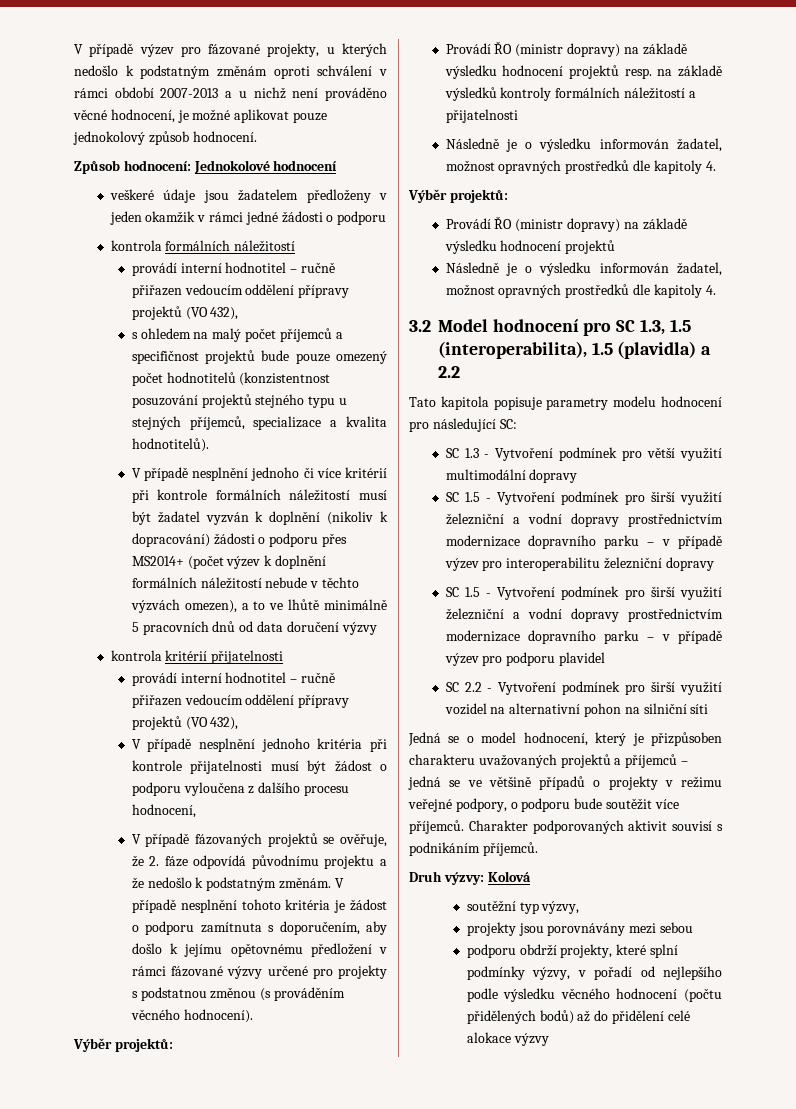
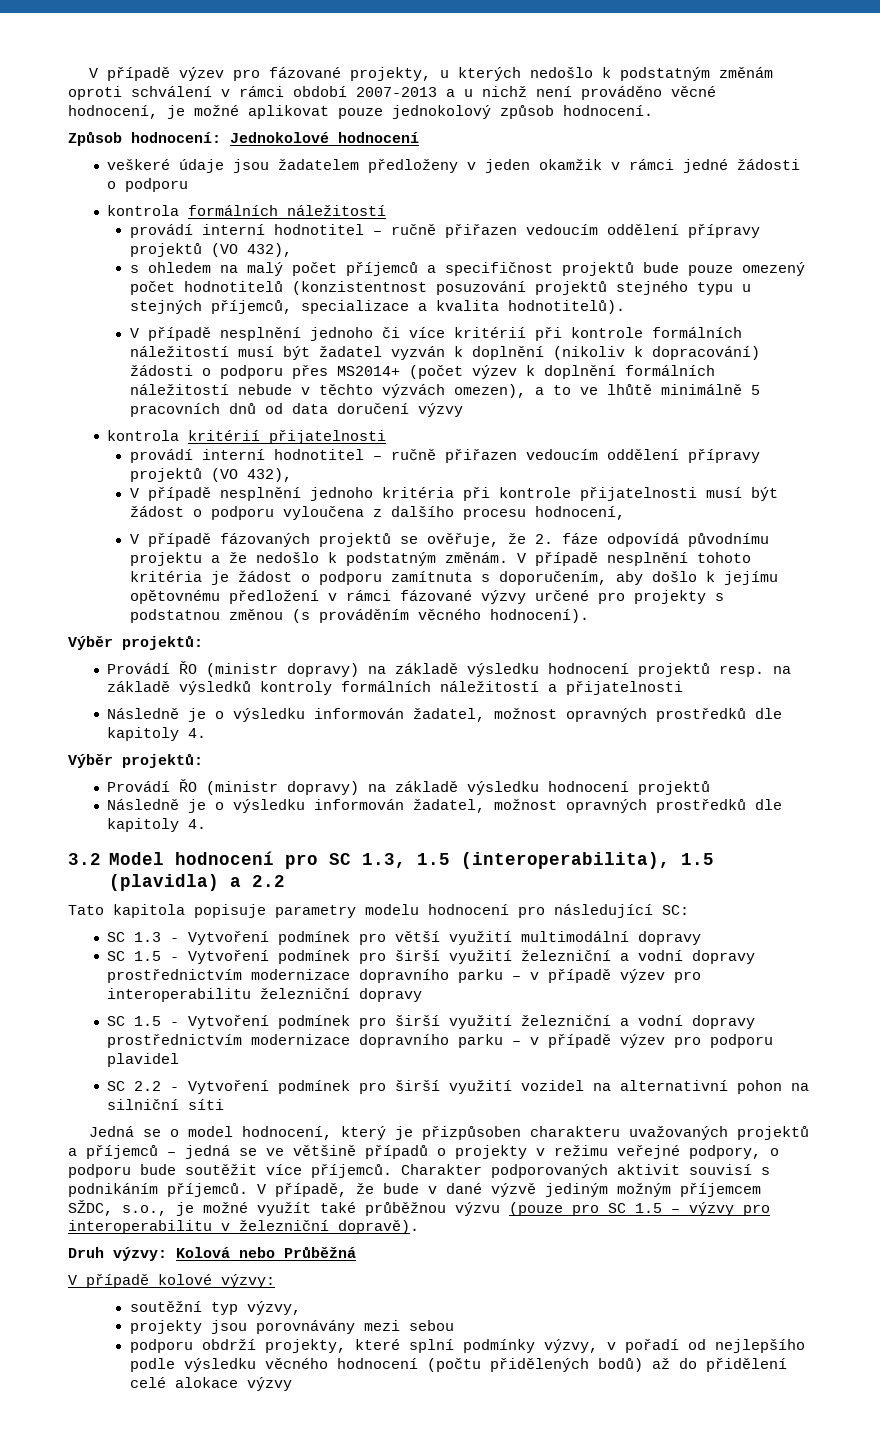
- Charakter podporovaných aktivit souvisí s podnikáním příjemců.
- Druh výzvy: Kolová
+ Charakter podporovaných aktivit souvisí s podnikáním příjemců. V případě, že bude v dané výzvě jediným možným příjemcem SŽDC, s.o., je možné využít také průběžnou výzvu (pouze pro SC 1.5 – výzvy pro interoperabilitu v železniční dopravě).
+ Druh výzvy: Kolová nebo Průběžná
+ V případě kolové výzvy:

